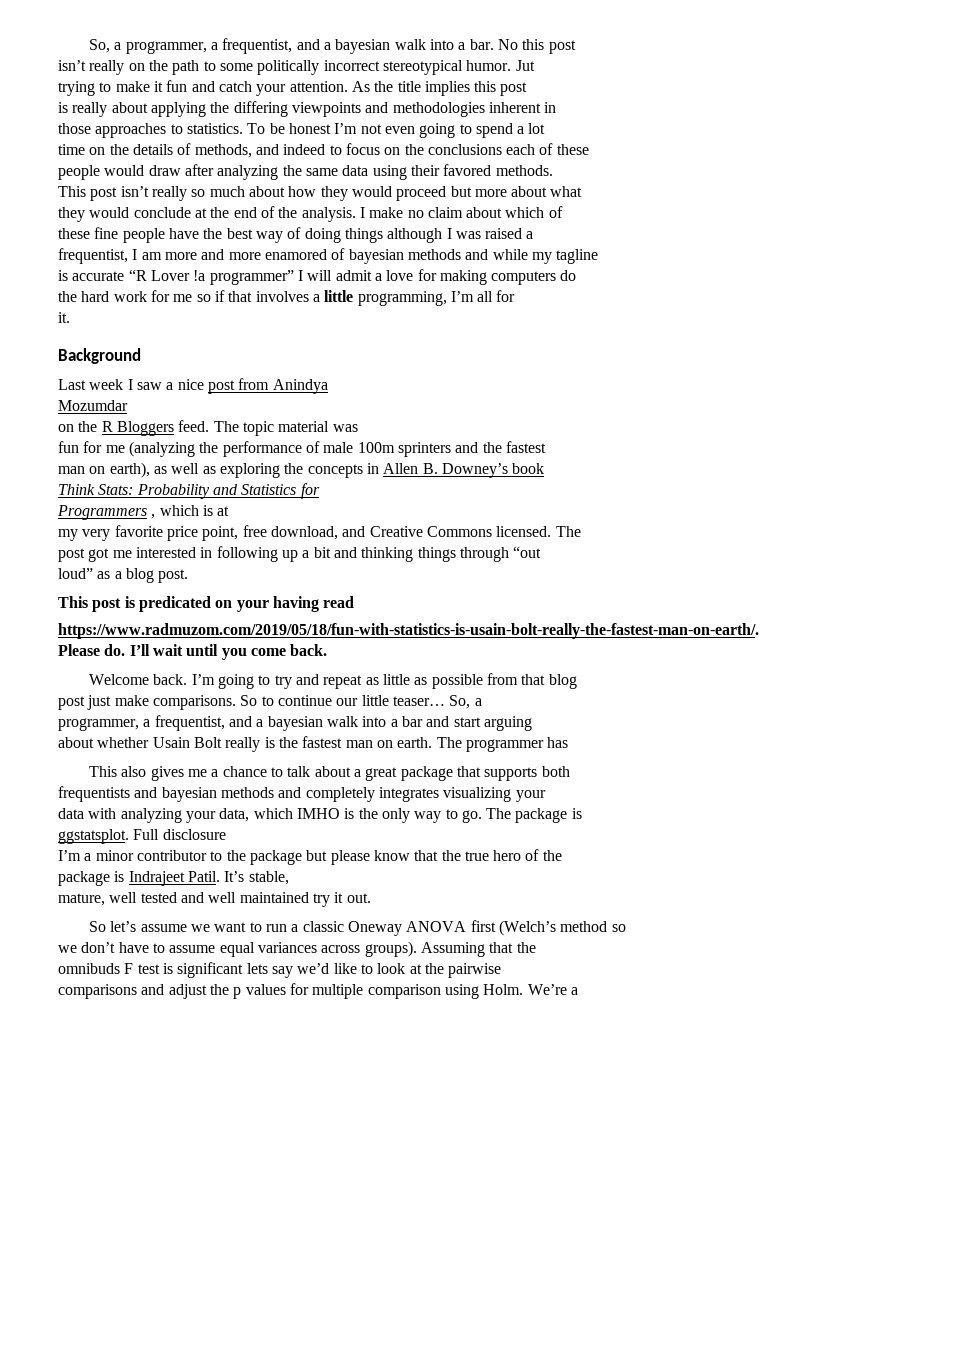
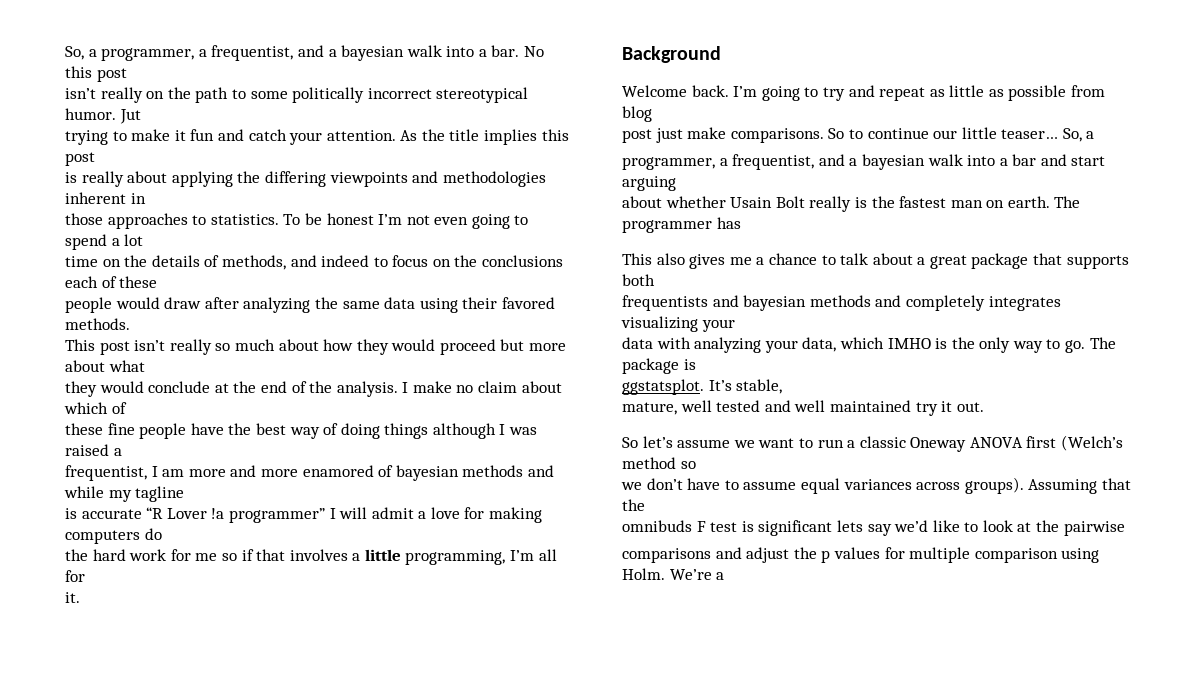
- Last week I saw a nice post from Anindya
- Mozumdar
- on the R Bloggers feed. The topic material was
- fun for me (analyzing the performance of male 100m sprinters and the fastest
- man on earth), as well as exploring the concepts in Allen B. Downey’s book
- Think Stats: Probability and Statistics for
- Programmers , which is at
- my very favorite price point, free download, and Creative Commons licensed. The
- post got me interested in following up a bit and thinking things through “out
- loud” as a blog post.
- This post is predicated on your having read
- https://www.radmuzom.com/2019/05/18/fun-with-statistics-is-usain-bolt-really-the-fastest-man-on-earth/.
- Please do. I’ll wait until you come back.
- I’m going to try and repeat as little as possible from that blog
+ I’m going to try and repeat as little as possible from blog
- Full disclosure
- I’m a minor contributor to the package but please know that the true hero of the
- package is Indrajeet Patil.

